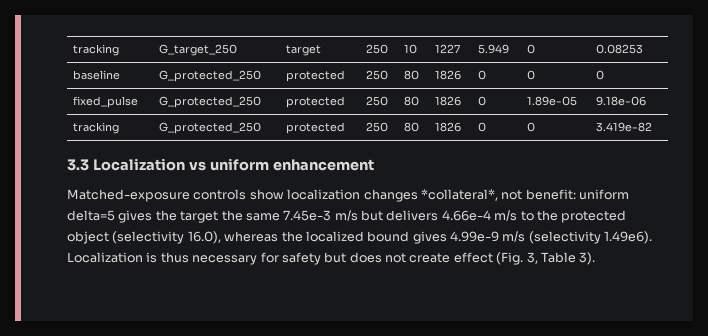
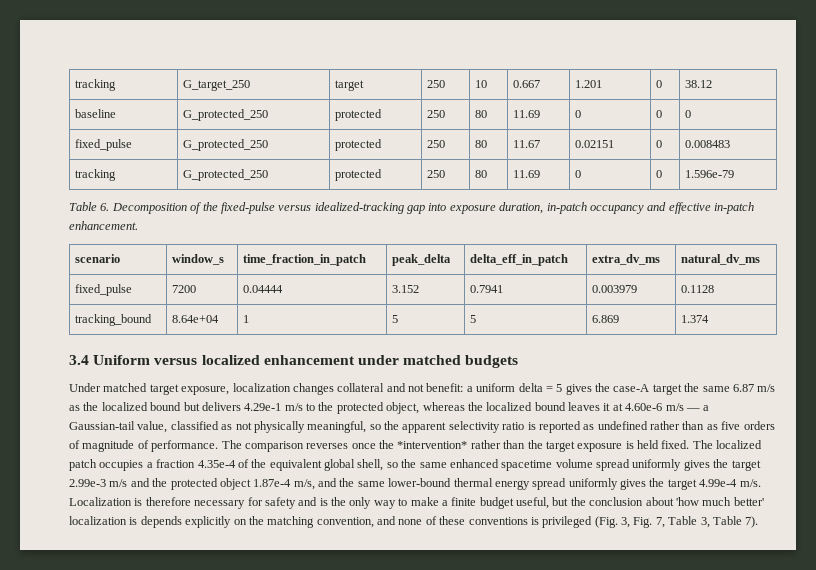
- tracking | G_target_250 | target | 250 | 10 | 1227 | 5.949 | 0 | 0.08253
+ tracking | G_target_250 | target | 250 | 10 | 0.667 | 1.201 | 0 | 38.12
- baseline | G_protected_250 | protected | 250 | 80 | 1826 | 0 | 0 | 0
+ baseline | G_protected_250 | protected | 250 | 80 | 11.69 | 0 | 0 | 0
- fixed_pulse | G_protected_250 | protected | 250 | 80 | 1826 | 0 | 1.89e-05 | 9.18e-06
+ fixed_pulse | G_protected_250 | protected | 250 | 80 | 11.67 | 0.02151 | 0 | 0.008483
- tracking | G_protected_250 | protected | 250 | 80 | 1826 | 0 | 0 | 3.419e-82
- 3.3 Localization vs uniform enhancement
- Matched-exposure controls show localization changes *collateral*, not benefit: uniform delta=5 gives the target the same 7.45e-3 m/s but delivers 4.66e-4 m/s to the protected object (selectivity 16.0), whereas the localized bound gives 4.99e-9 m/s (selectivity 1.49e6). Localization is thus necessary for safety but does not create effect (Fig. 3, Table 3).
+ tracking | G_protected_250 | protected | 250 | 80 | 11.69 | 0 | 0 | 1.596e-79
+ Table 6. Decomposition of the fixed-pulse versus idealized-tracking gap into exposure duration, in-patch occupancy and effective in-patch enhancement.
+ scenario | window_s | time_fraction_in_patch | peak_delta | delta_eff_in_patch | extra_dv_ms | natural_dv_ms
+ fixed_pulse | 7200 | 0.04444 | 3.152 | 0.7941 | 0.003979 | 0.1128
+ tracking_bound | 8.64e+04 | 1 | 5 | 5 | 6.869 | 1.374
+ 3.4 Uniform versus localized enhancement under matched budgets
+ Under matched target exposure, localization changes collateral and not benefit: a uniform delta = 5 gives the case-A target the same 6.87 m/s as the localized bound but delivers 4.29e-1 m/s to the protected object, whereas the localized bound leaves it at 4.60e-6 m/s — a Gaussian-tail value, classified as not physically meaningful, so the apparent selectivity ratio is reported as undefined rather than as five orders of magnitude of performance. The comparison reverses once the *intervention* rather than the target exposure is held fixed. The localized patch occupies a fraction 4.35e-4 of the equivalent global shell, so the same enhanced spacetime volume spread uniformly gives the target 2.99e-3 m/s and the protected object 1.87e-4 m/s, and the same lower-bound thermal energy spread uniformly gives the target 4.99e-4 m/s. Localization is therefore necessary for safety and is the only way to make a finite budget useful, but the conclusion about 'how much better' localization is depends explicitly on the matching convention, and none of these conventions is privileged (Fig. 3, Fig. 7, Table 3, Table 7).

